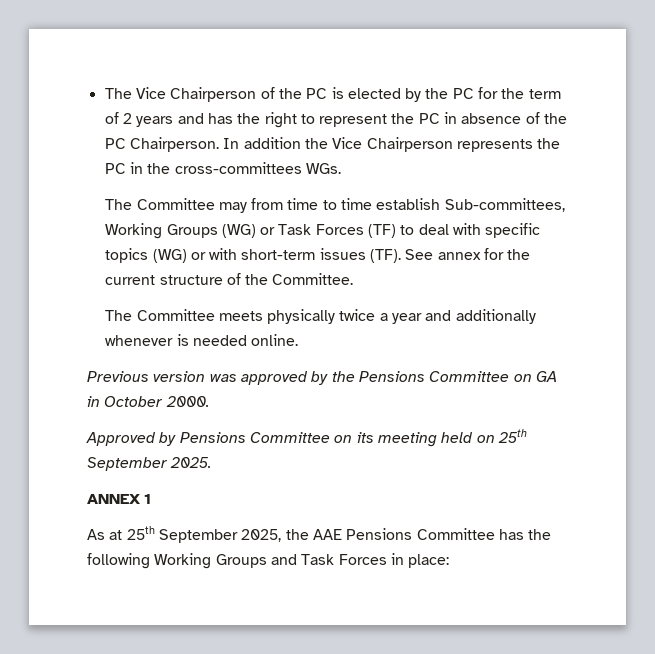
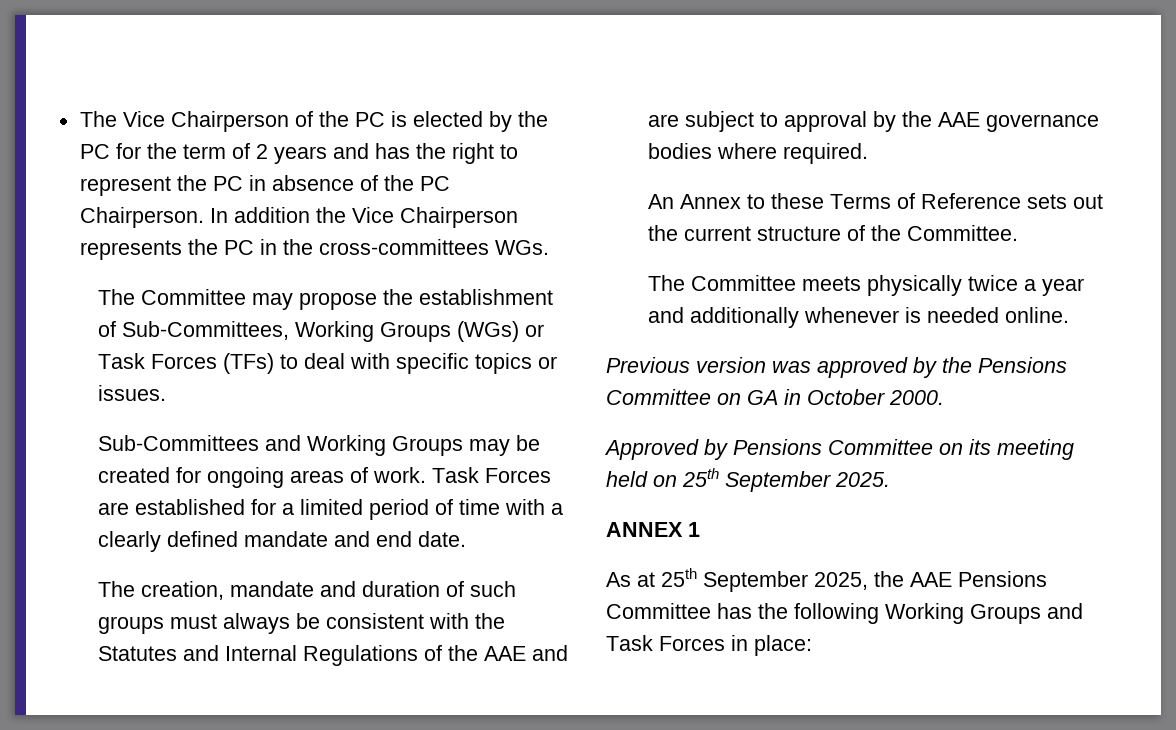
- The Committee may from time to time establish Sub-committees, Working Groups (WG) or Task Forces (TF) to deal with specific topics (WG) or with short-term issues (TF). See annex for the current structure of the Committee.
+ The Committee may propose the establishment of Sub-Committees, Working Groups (WGs) or Task Forces (TFs) to deal with specific topics or issues.
+ Sub-Committees and Working Groups may be created for ongoing areas of work. Task Forces are established for a limited period of time with a clearly defined mandate and end date.
+ The creation, mandate and duration of such groups must always be consistent with the Statutes and Internal Regulations of the AAE and are subject to approval by the AAE governance bodies where required.
+ An Annex to these Terms of Reference sets out the current structure of the Committee.

